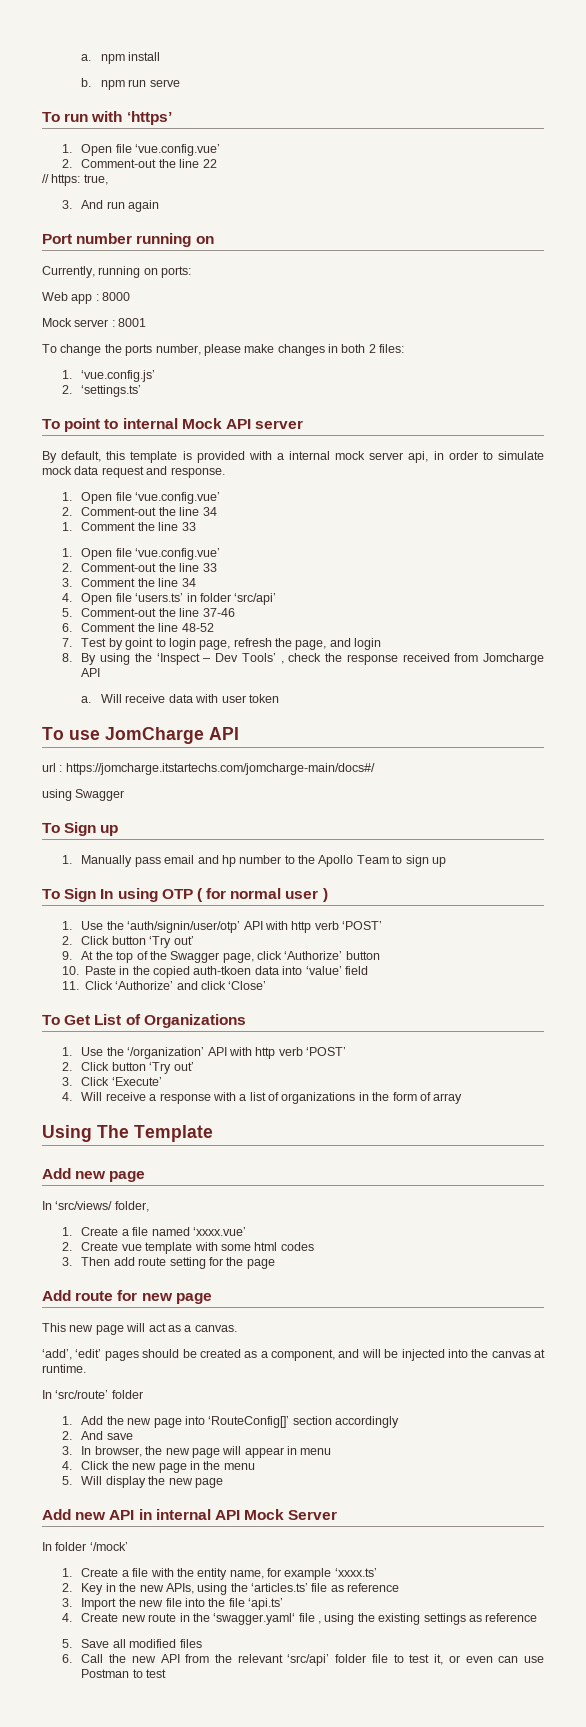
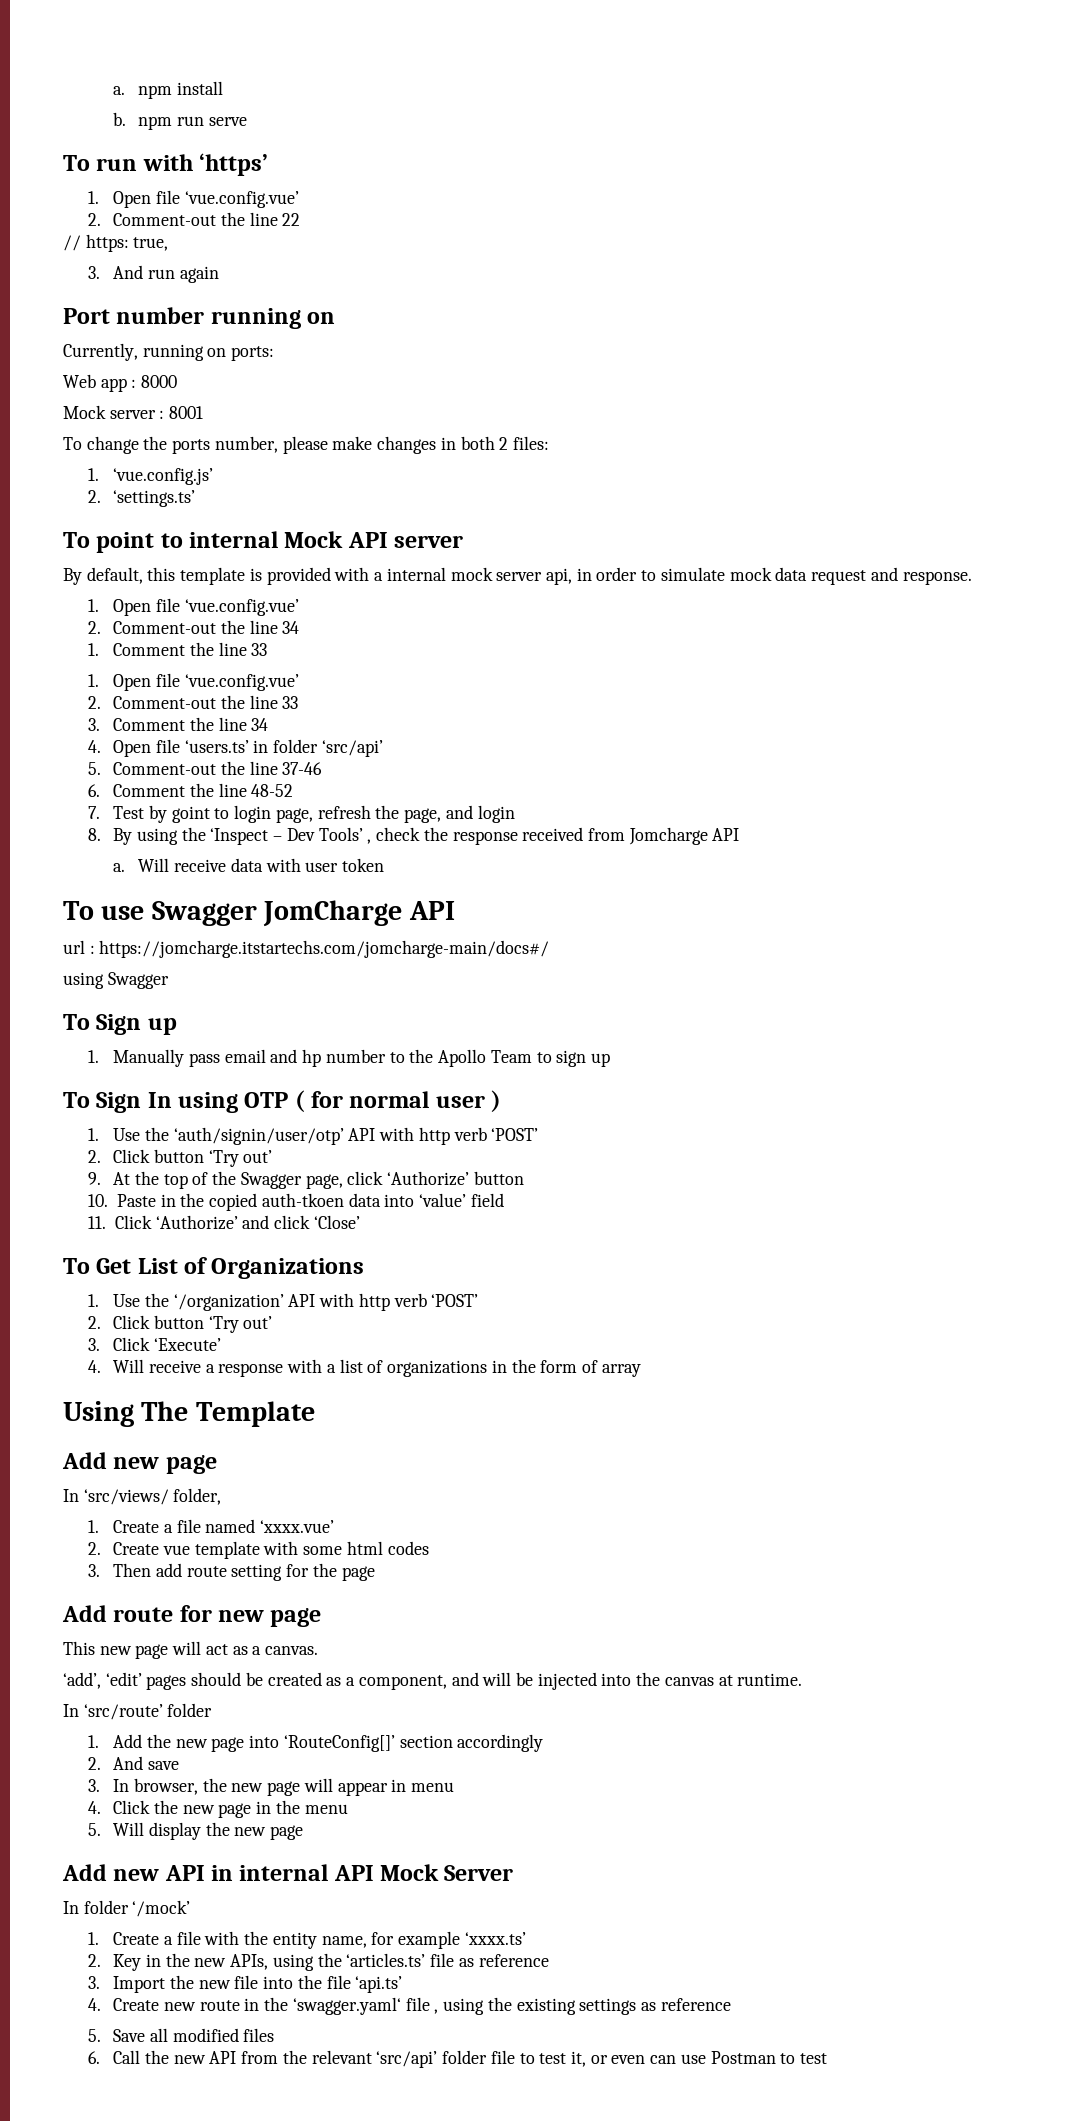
- To use JomCharge API
+ To use Swagger JomCharge API

